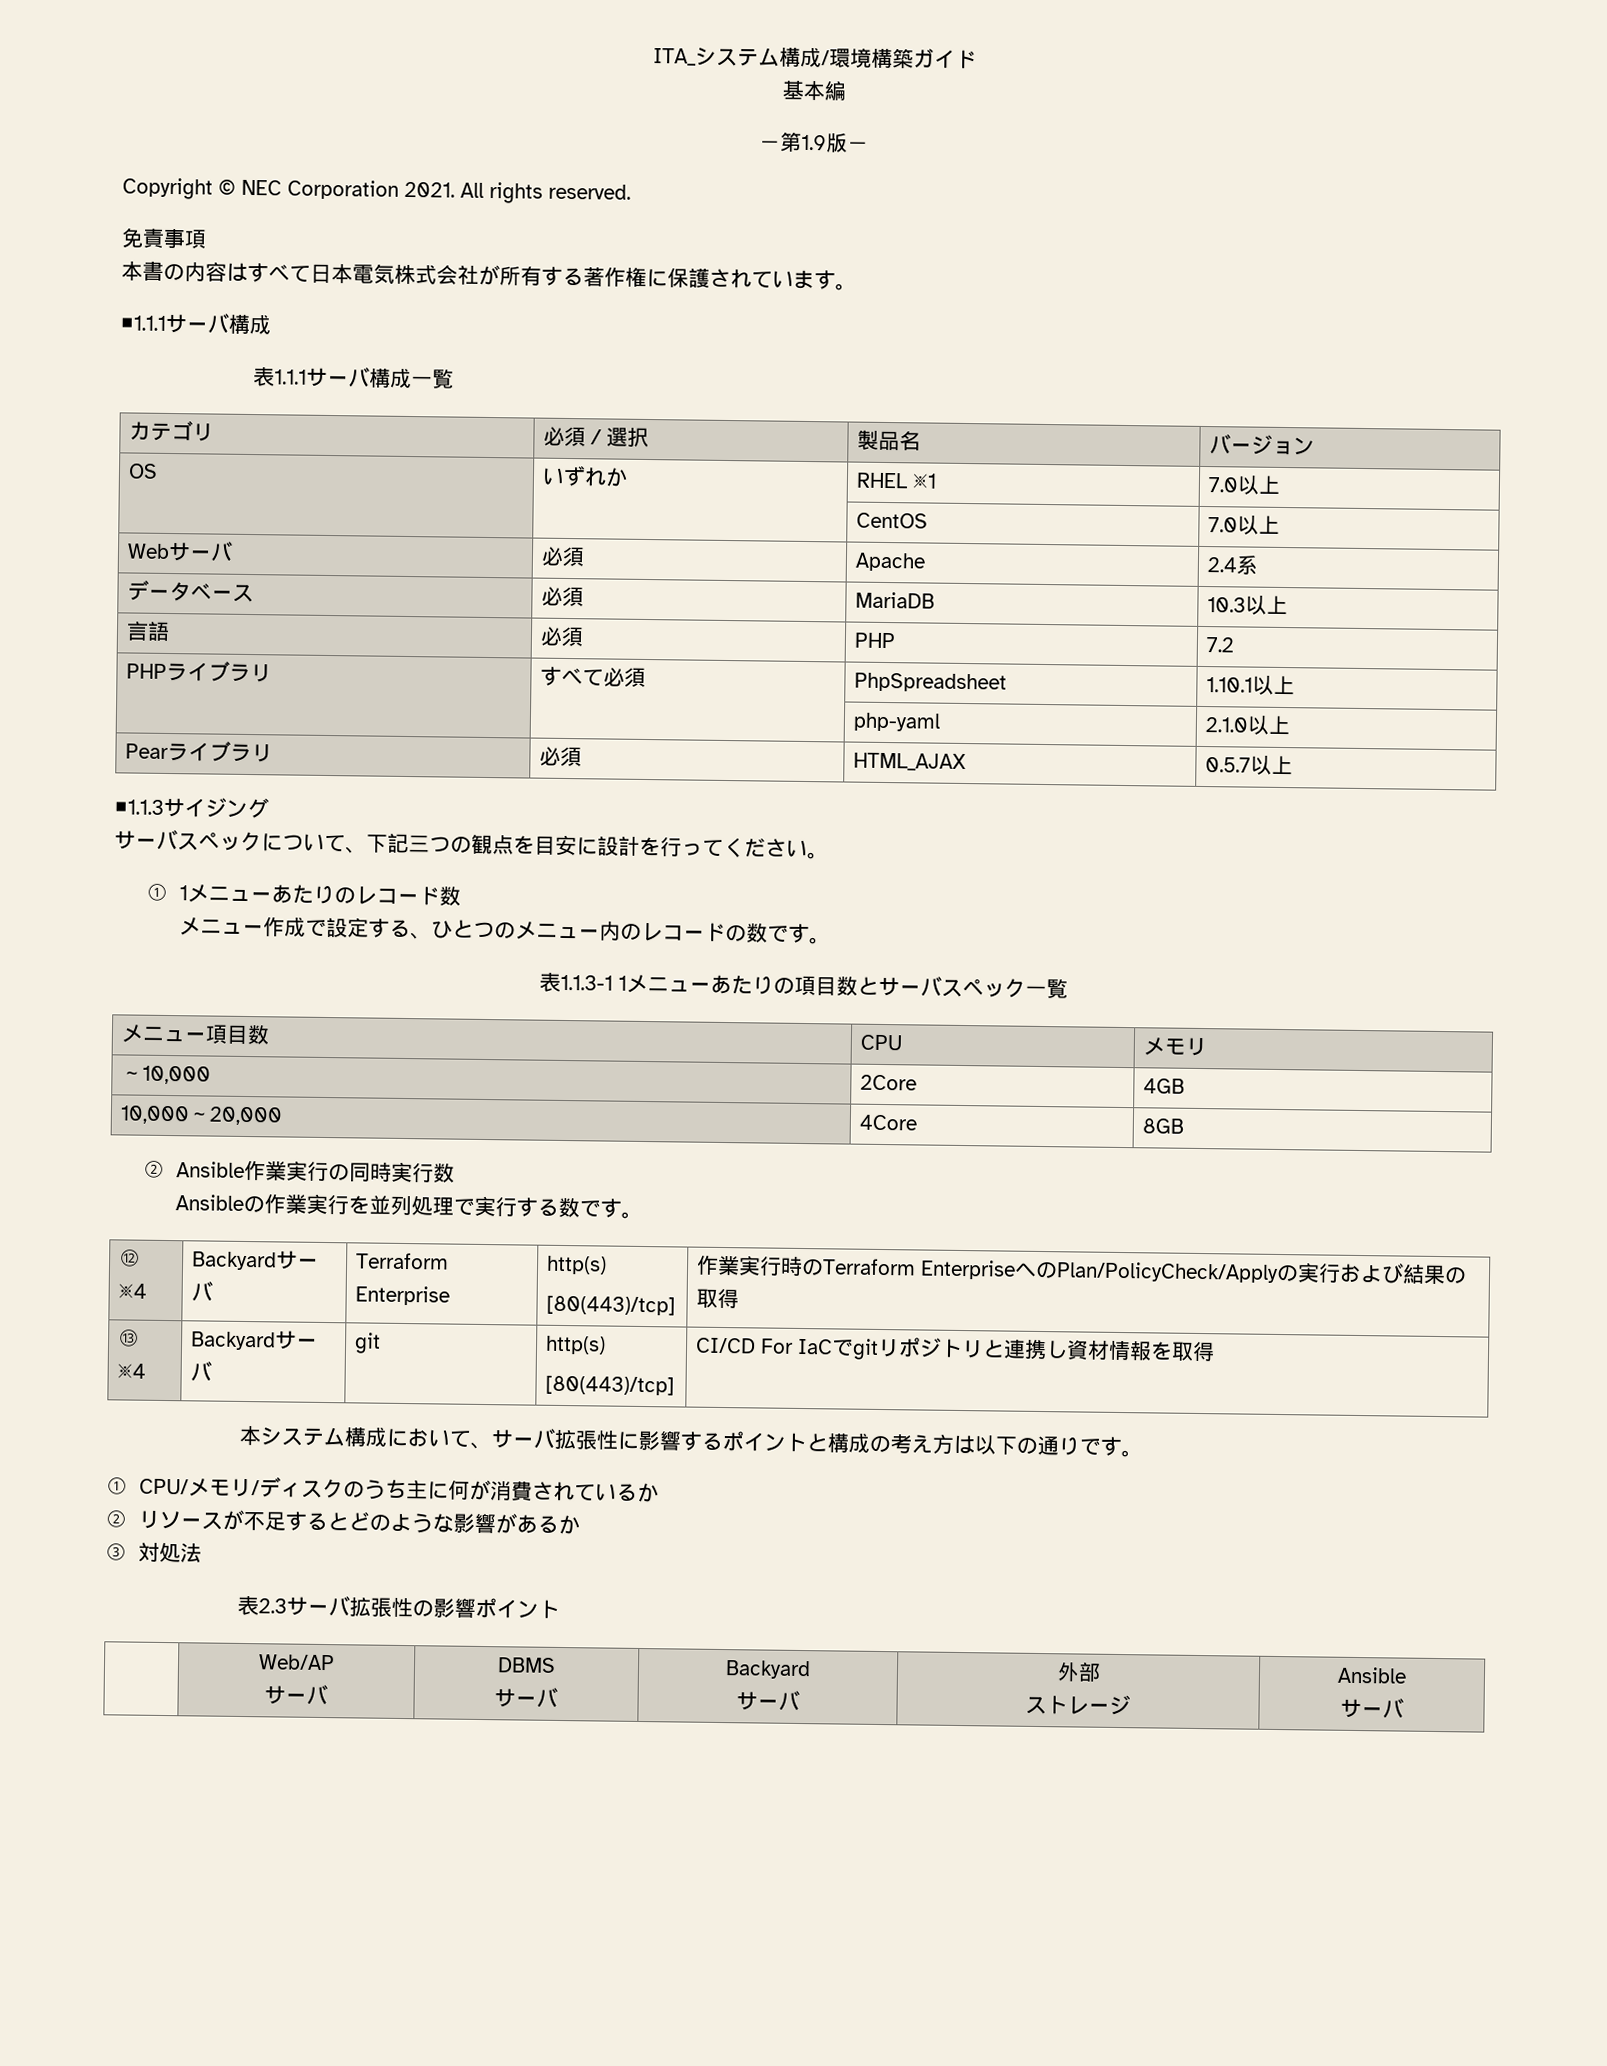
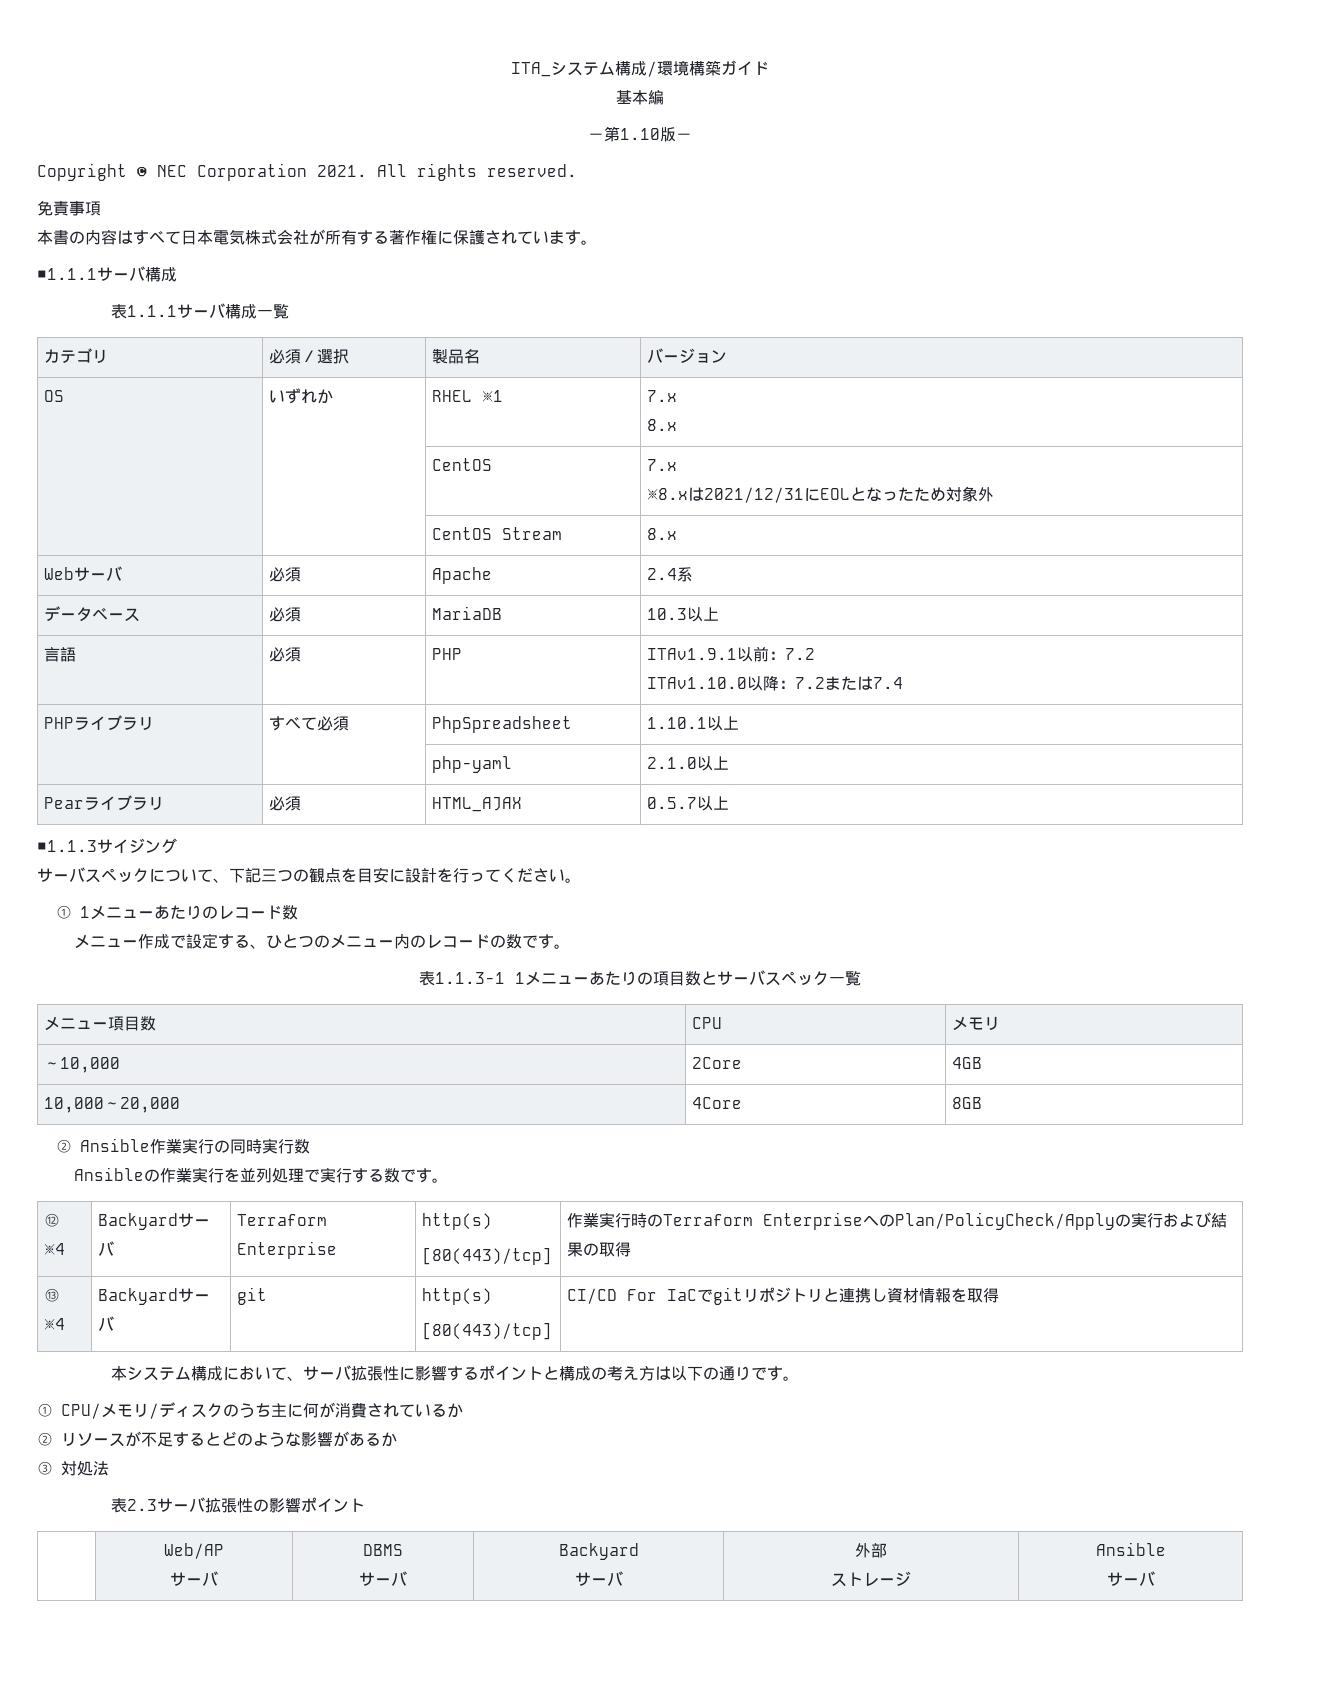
- －第1.9版－
+ －第1.10版－
- OS | いずれか | RHEL ※1 | 7.0以上
+ OS | いずれか | RHEL ※1 | 7.x
+ 8.x
- | | CentOS | 7.0以上
+ | | CentOS | 7.x
+ ※8.xは2021/12/31にEOLとなったため対象外
+ | | CentOS Stream | 8.x
- 言語 | 必須 | PHP | 7.2
+ 言語 | 必須 | PHP | ITAv1.9.1以前：7.2
+ ITAv1.10.0以降：7.2または7.4

